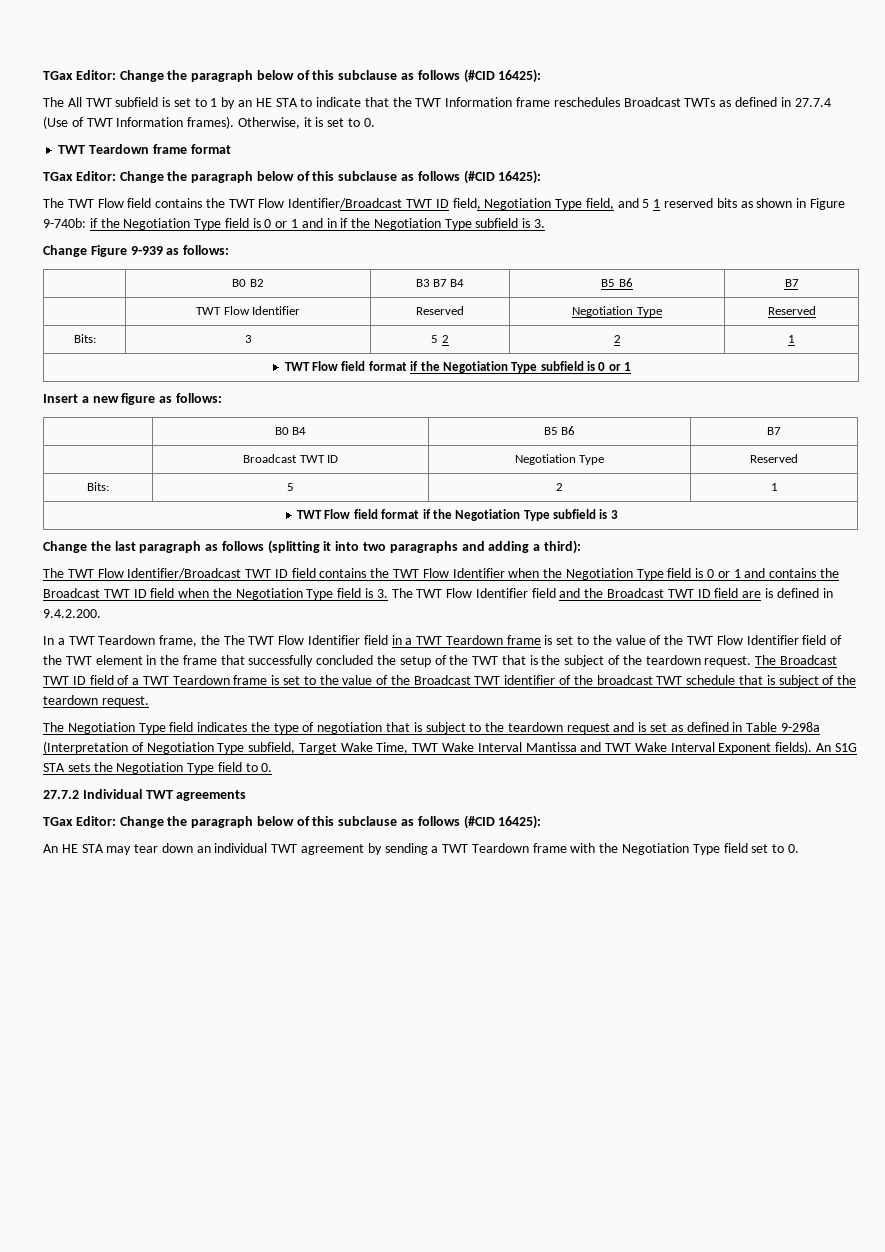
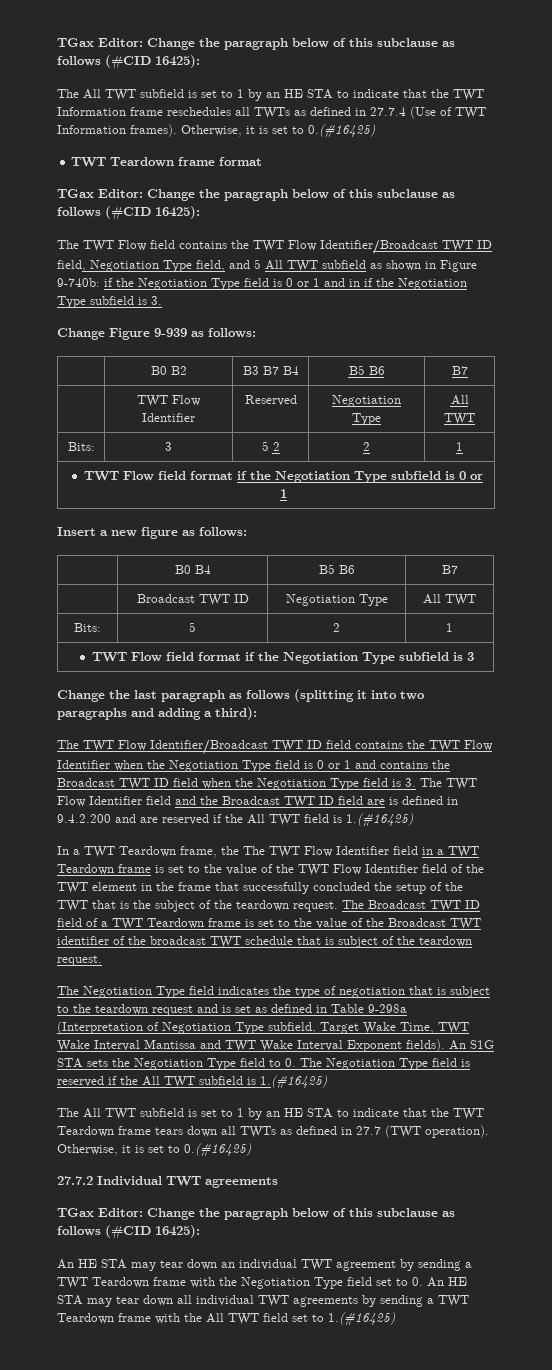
- The All TWT subfield is set to 1 by an HE STA to indicate that the TWT Information frame reschedules Broadcast TWTs as defined in 27.7.4 (Use of TWT Information frames). Otherwise, it is set to 0.
+ The All TWT subfield is set to 1 by an HE STA to indicate that the TWT Information frame reschedules all TWTs as defined in 27.7.4 (Use of TWT Information frames). Otherwise, it is set to 0.(#16425)
- The TWT Flow field contains the TWT Flow Identifier/Broadcast TWT ID field, Negotiation Type field, and 5 1 reserved bits as shown in Figure 9-740b: if the Negotiation Type field is 0 or 1 and in if the Negotiation Type subfield is 3.
+ The TWT Flow field contains the TWT Flow Identifier/Broadcast TWT ID field, Negotiation Type field, and 5 All TWT subfield as shown in Figure 9-740b: if the Negotiation Type field is 0 or 1 and in if the Negotiation Type subfield is 3.
- | TWT Flow Identifier | Reserved | Negotiation Type | Reserved
+ | TWT Flow Identifier | Reserved | Negotiation Type | All TWT
- | Broadcast TWT ID | Negotiation Type | Reserved
+ | Broadcast TWT ID | Negotiation Type | All TWT
- The TWT Flow Identifier/Broadcast TWT ID field contains the TWT Flow Identifier when the Negotiation Type field is 0 or 1 and contains the Broadcast TWT ID field when the Negotiation Type field is 3. The TWT Flow Identifier field and the Broadcast TWT ID field are is defined in 9.4.2.200.
+ The TWT Flow Identifier/Broadcast TWT ID field contains the TWT Flow Identifier when the Negotiation Type field is 0 or 1 and contains the Broadcast TWT ID field when the Negotiation Type field is 3. The TWT Flow Identifier field and the Broadcast TWT ID field are is defined in 9.4.2.200 and are reserved if the All TWT field is 1.(#16425)
- An S1G STA sets the Negotiation Type field to 0.
+ An S1G STA sets the Negotiation Type field to 0. The Negotiation Type field is reserved if the All TWT subfield is 1.(#16425)
+ The All TWT subfield is set to 1 by an HE STA to indicate that the TWT Teardown frame tears down all TWTs as defined in 27.7 (TWT operation). Otherwise, it is set to 0.(#16425)
- An HE STA may tear down an individual TWT agreement by sending a TWT Teardown frame with the Negotiation Type field set to 0.
+ An HE STA may tear down an individual TWT agreement by sending a TWT Teardown frame with the Negotiation Type field set to 0. An HE STA may tear down all individual TWT agreements by sending a TWT Teardown frame with the All TWT field set to 1.(#16425)

